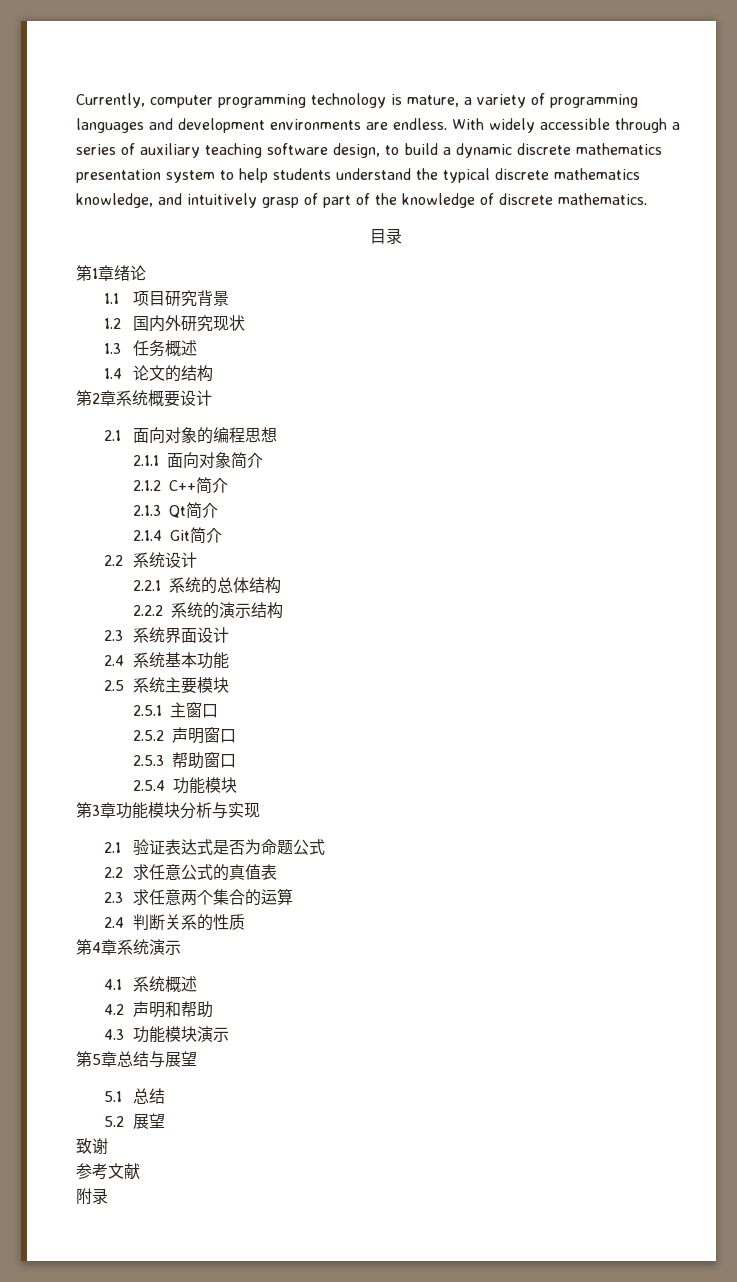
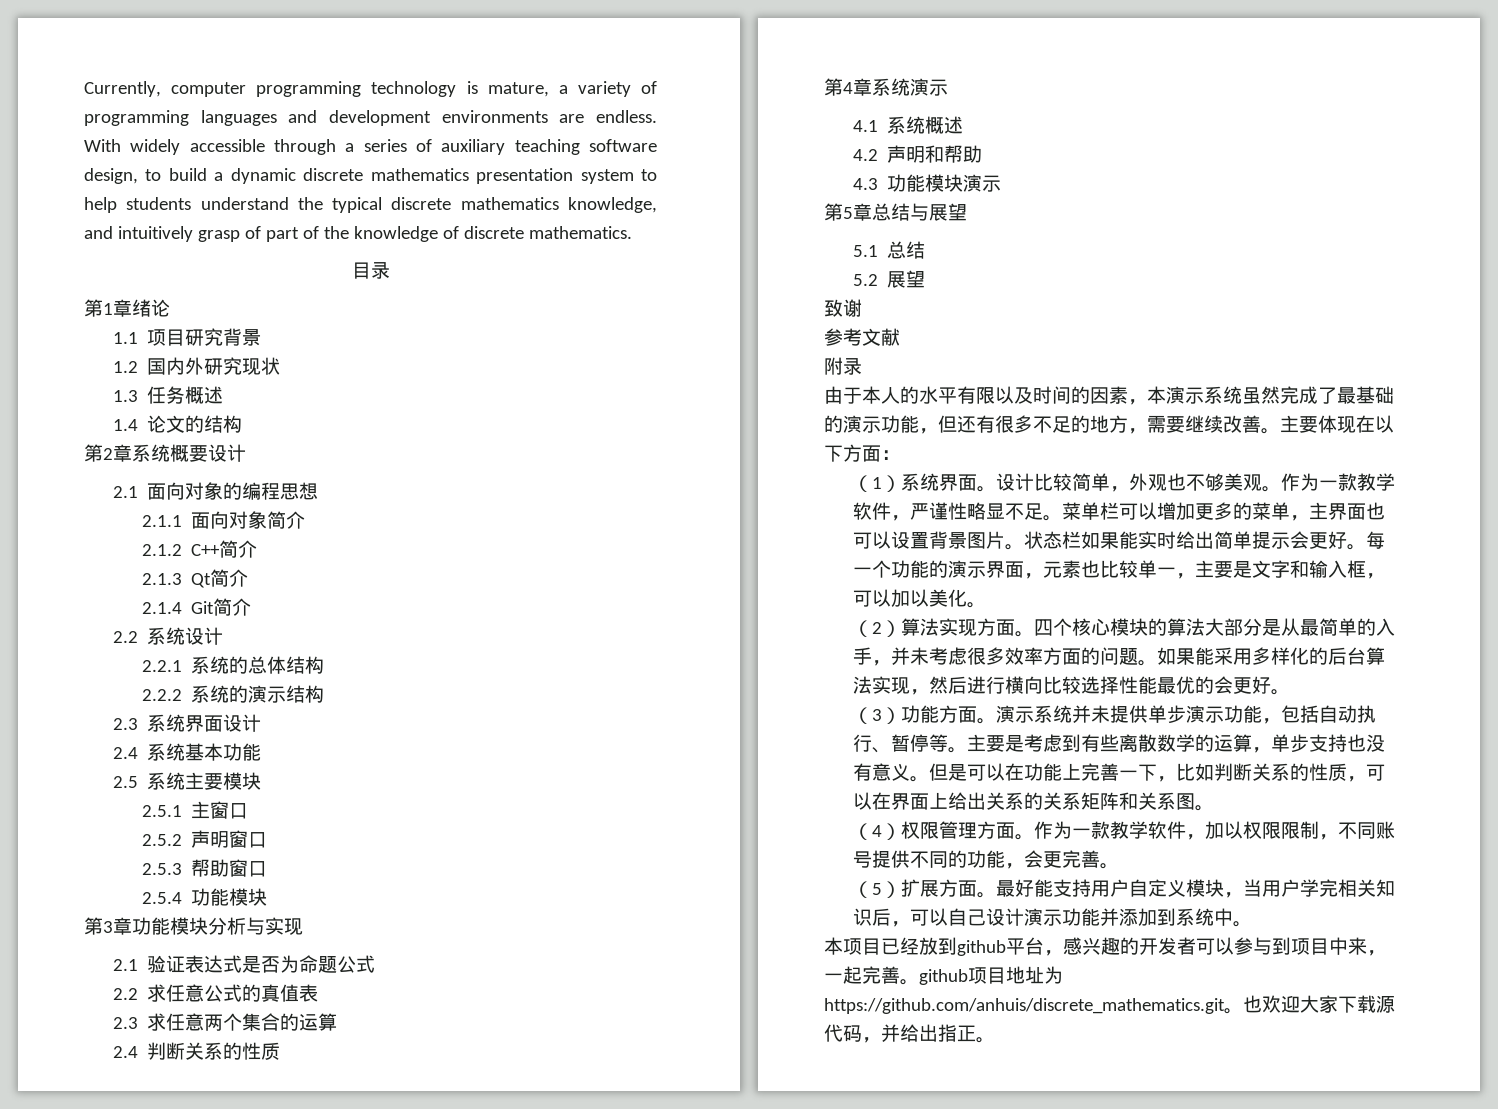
+ 由于本人的水平有限以及时间的因素，本演示系统虽然完成了最基础的演示功能，但还有很多不足的地方，需要继续改善。主要体现在以下方面：
+ （1）系统界面。设计比较简单，外观也不够美观。作为一款教学软件，严谨性略显不足。菜单栏可以增加更多的菜单，主界面也可以设置背景图片。状态栏如果能实时给出简单提示会更好。每一个功能的演示界面，元素也比较单一，主要是文字和输入框，可以加以美化。
+ （2）算法实现方面。四个核心模块的算法大部分是从最简单的入手，并未考虑很多效率方面的问题。如果能采用多样化的后台算法实现，然后进行横向比较选择性能最优的会更好。
+ （3）功能方面。演示系统并未提供单步演示功能，包括自动执行、暂停等。主要是考虑到有些离散数学的运算，单步支持也没有意义。但是可以在功能上完善一下，比如判断关系的性质，可以在界面上给出关系的关系矩阵和关系图。
+ （4）权限管理方面。作为一款教学软件，加以权限限制，不同账号提供不同的功能，会更完善。
+ （5）扩展方面。最好能支持用户自定义模块，当用户学完相关知识后，可以自己设计演示功能并添加到系统中。
+ 本项目已经放到github平台，感兴趣的开发者可以参与到项目中来，一起完善。github项目地址为https://github.com/anhuis/discrete_mathematics.git。也欢迎大家下载源代码，并给出指正。

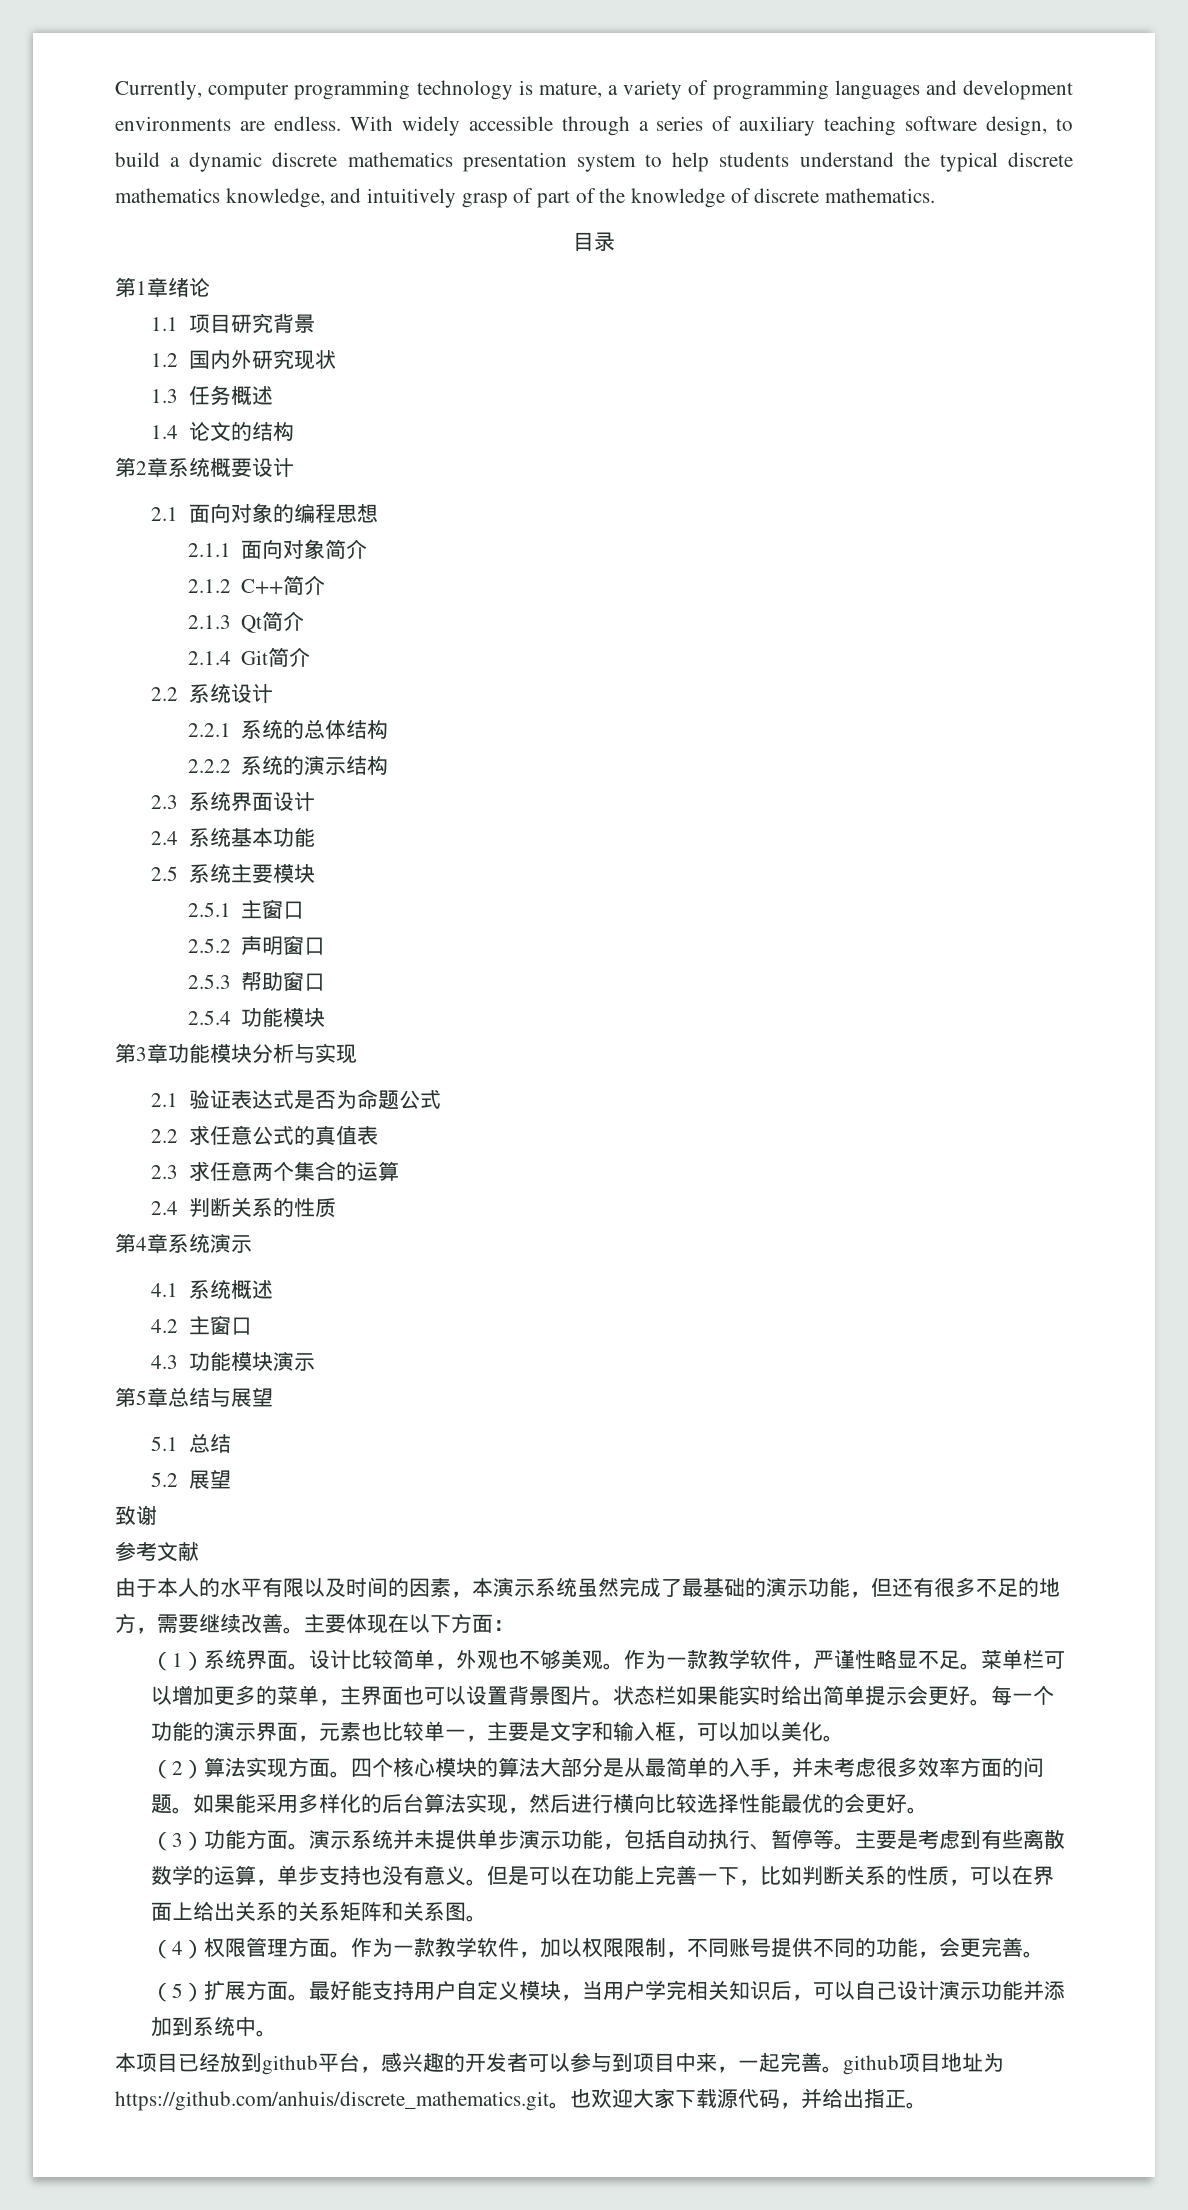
- 4.2声明和帮助
+ 4.2主窗口
- 附录

